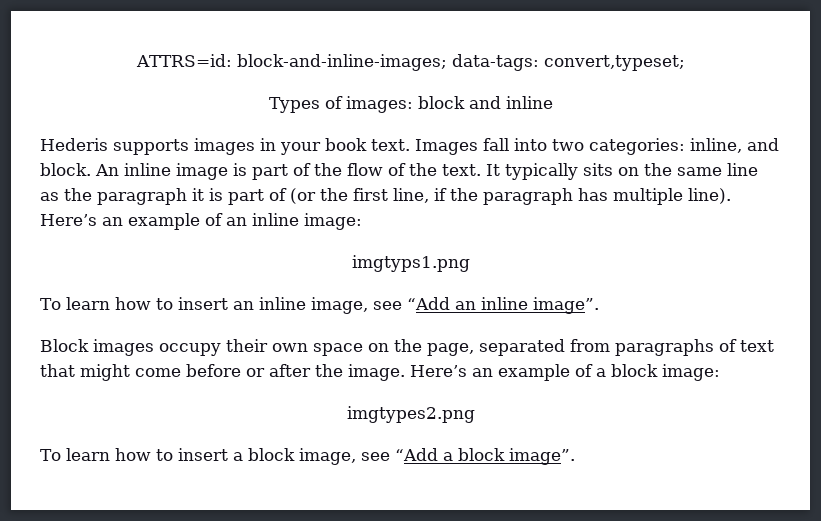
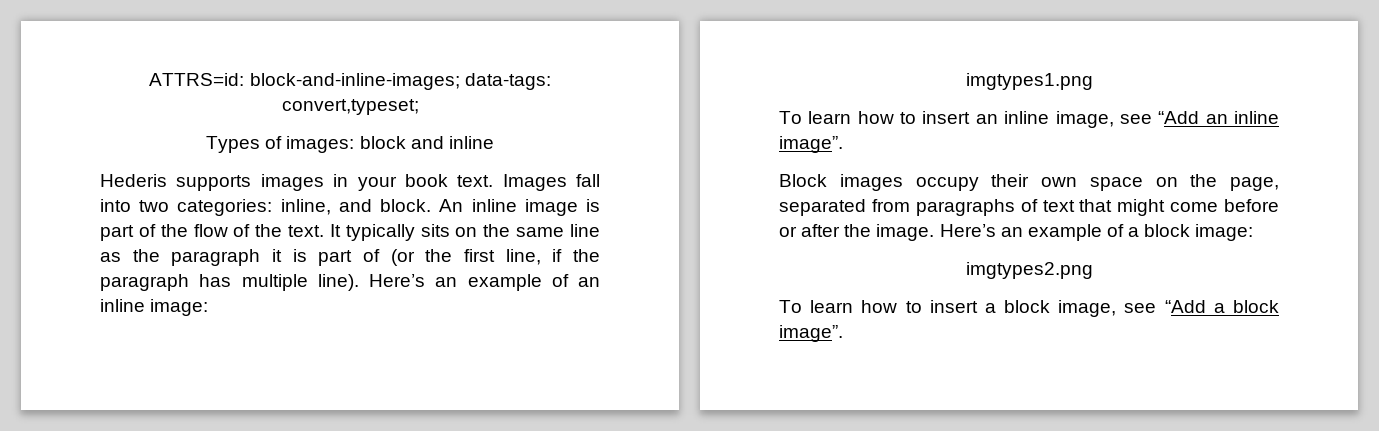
- imgtyps1.png
+ imgtypes1.png

